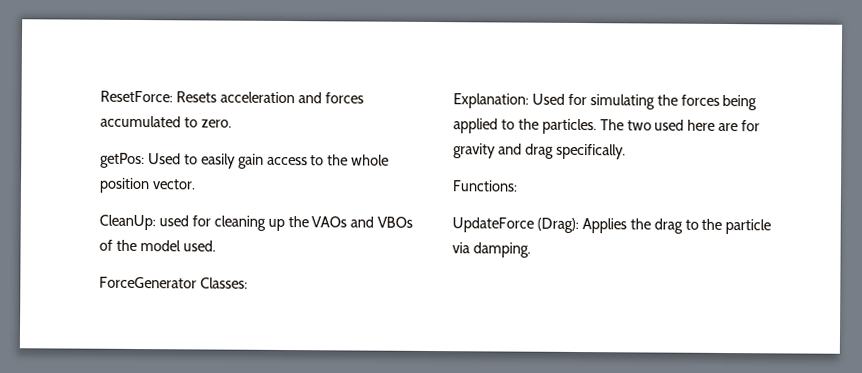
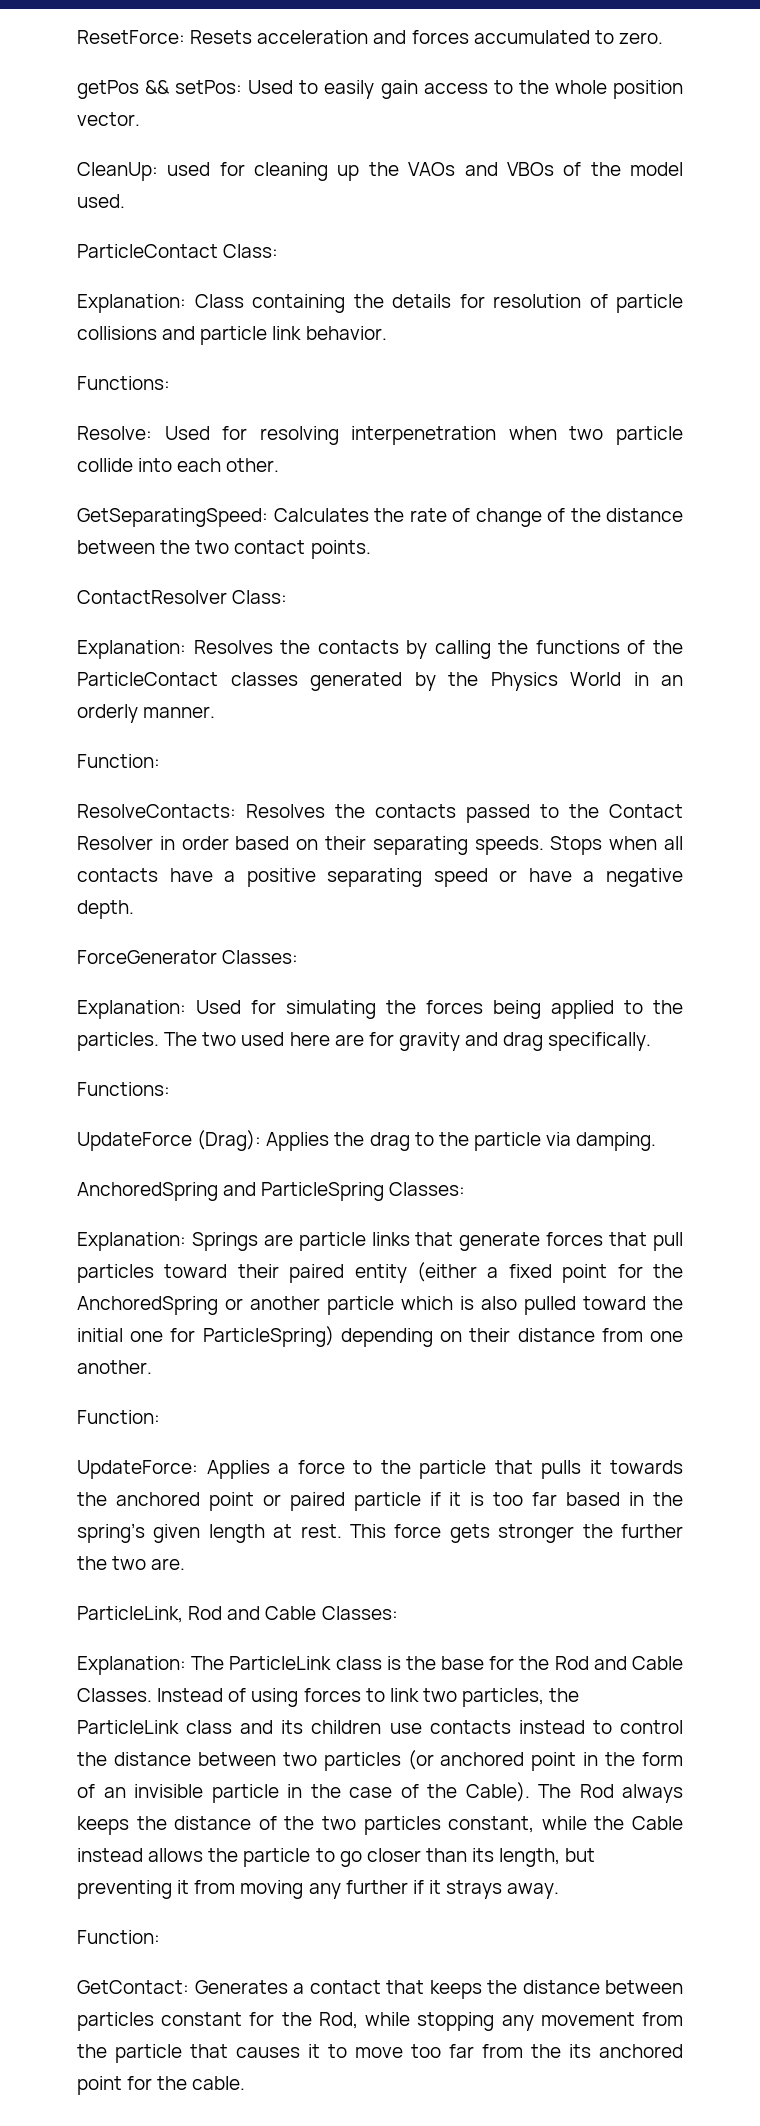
- getPos: Used to easily gain access to the whole position vector.
+ getPos && setPos: Used to easily gain access to the whole position vector.
+ ParticleContact Class:
+ Explanation: Class containing the details for resolution of particle collisions and particle link behavior.
+ Functions:
+ Resolve: Used for resolving interpenetration when two particle collide into each other.
+ GetSeparatingSpeed: Calculates the rate of change of the distance between the two contact points.
+ ContactResolver Class:
+ Explanation: Resolves the contacts by calling the functions of the ParticleContact classes generated by the Physics World in an orderly manner.
+ Function:
+ ResolveContacts: Resolves the contacts passed to the Contact Resolver in order based on their separating speeds. Stops when all contacts have a positive separating speed or have a negative depth.
+ AnchoredSpring and ParticleSpring Classes:
+ Explanation: Springs are particle links that generate forces that pull particles toward their paired entity (either a fixed point for the AnchoredSpring or another particle which is also pulled toward the initial one for ParticleSpring) depending on their distance from one another.
+ Function:
+ UpdateForce: Applies a force to the particle that pulls it towards the anchored point or paired particle if it is too far based in the spring’s given length at rest. This force gets stronger the further the two are.
+ ParticleLink, Rod and Cable Classes:
+ Explanation: The ParticleLink class is the base for the Rod and Cable Classes. Instead of using forces to link two particles, the ParticleLink class and its children use contacts instead to control the distance between two particles (or anchored point in the form of an invisible particle in the case of the Cable). The Rod always keeps the distance of the two particles constant, while the Cable instead allows the particle to go closer than its length, but preventing it from moving any further if it strays away.
+ Function:
+ GetContact: Generates a contact that keeps the distance between particles constant for the Rod, while stopping any movement from the particle that causes it to move too far from the its anchored point for the cable.

